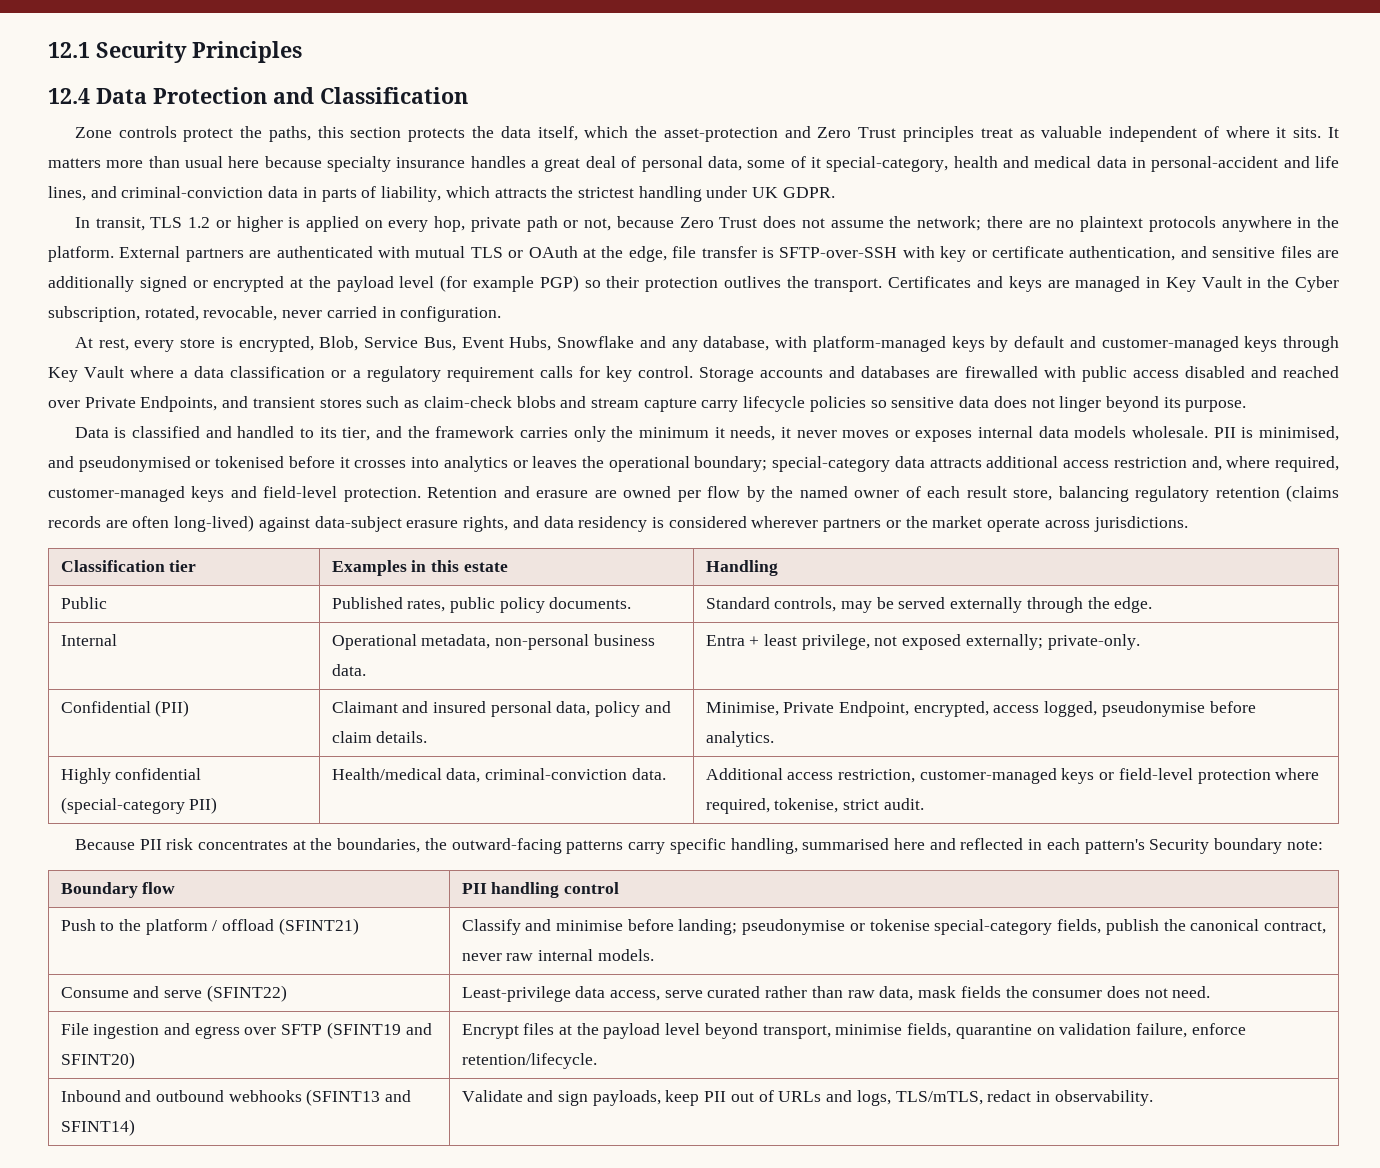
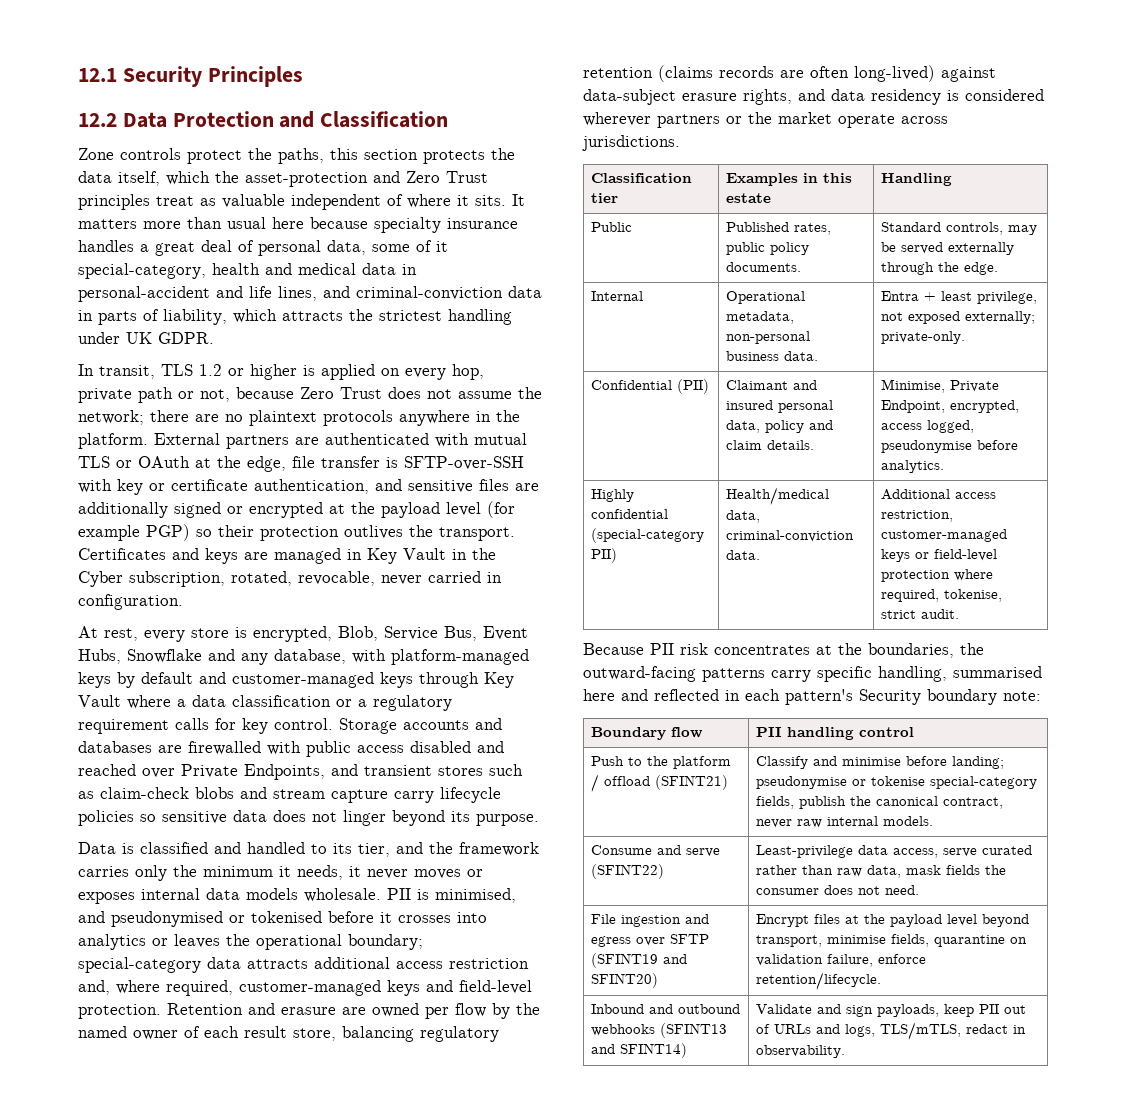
- 12.4 Data Protection and Classification
+ 12.2 Data Protection and Classification

